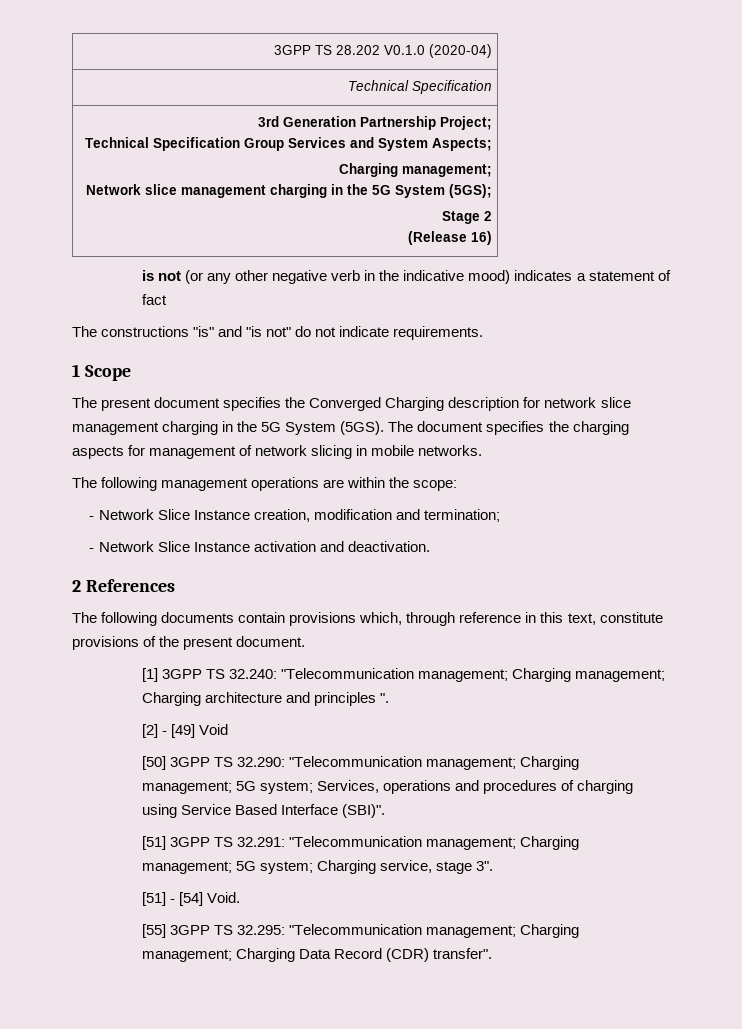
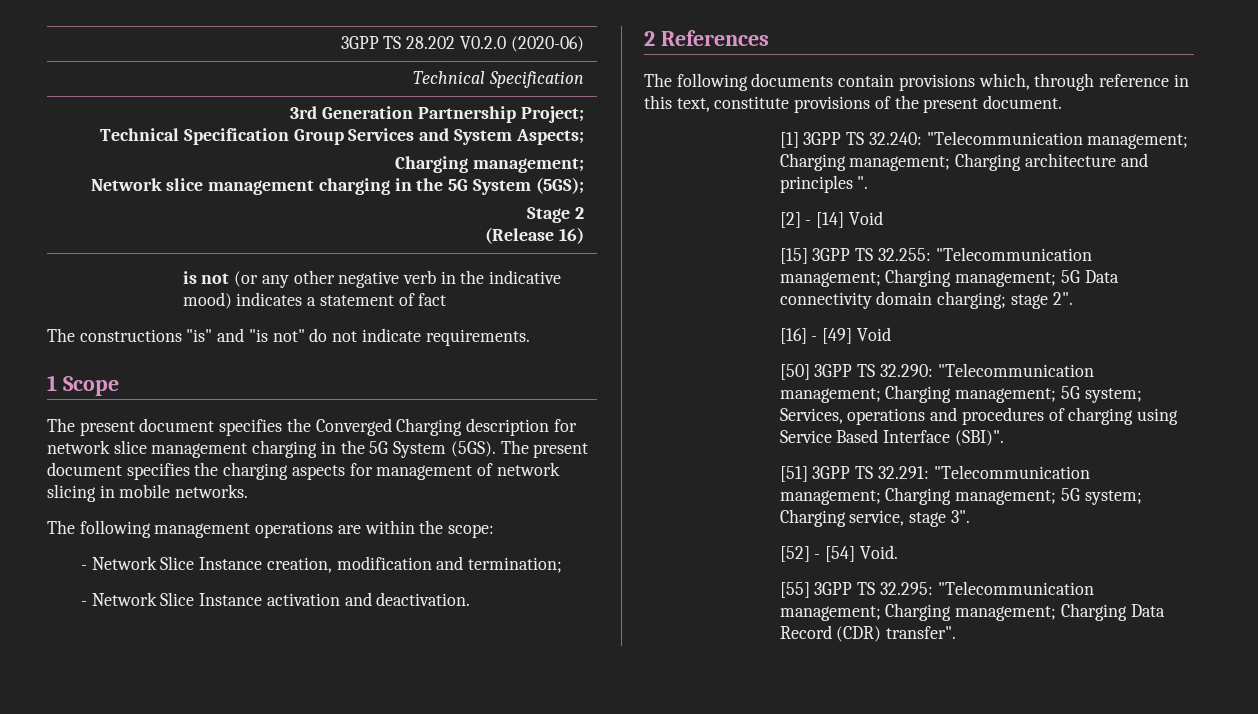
- 3GPP TS 28.202 V0.1.0 (2020-04)
+ 3GPP TS 28.202 V0.2.0 (2020-06)
- The document specifies the charging aspects for management of network slicing in mobile networks.
+ The present document specifies the charging aspects for management of network slicing in mobile networks.
- [2] - [49] Void
+ [2] - [14] Void
+ [15] 3GPP TS 32.255: "Telecommunication management; Charging management; 5G Data connectivity domain charging; stage 2".
+ [16] - [49] Void
- [51] - [54] Void.
+ [52] - [54] Void.

